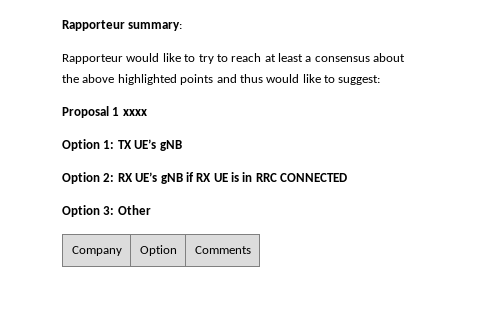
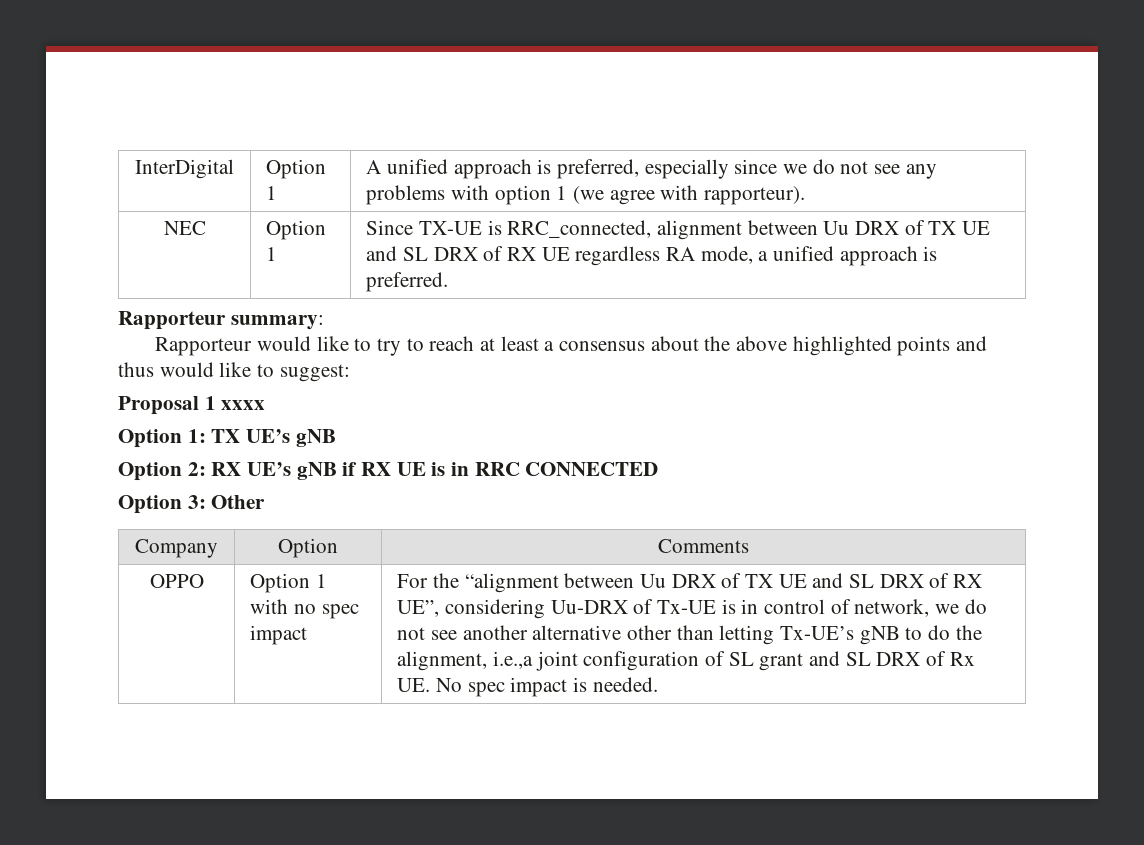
+ InterDigital | Option 1 | A unified approach is preferred, especially since we do not see any problems with option 1 (we agree with rapporteur).
+ NEC | Option 1 | Since TX-UE is RRC_connected, alignment between Uu DRX of TX UE and SL DRX of RX UE regardless RA mode, a unified approach is preferred.
+ OPPO | Option 1 with no spec impact | For the “alignment between Uu DRX of TX UE and SL DRX of RX UE”, considering Uu-DRX of Tx-UE is in control of network, we do not see another alternative other than letting Tx-UE’s gNB to do the alignment, i.e.,a joint configuration of SL grant and SL DRX of Rx UE. No spec impact is needed.

